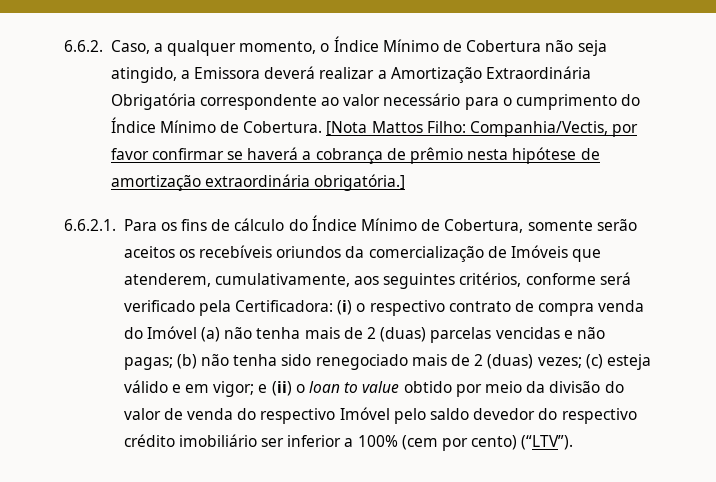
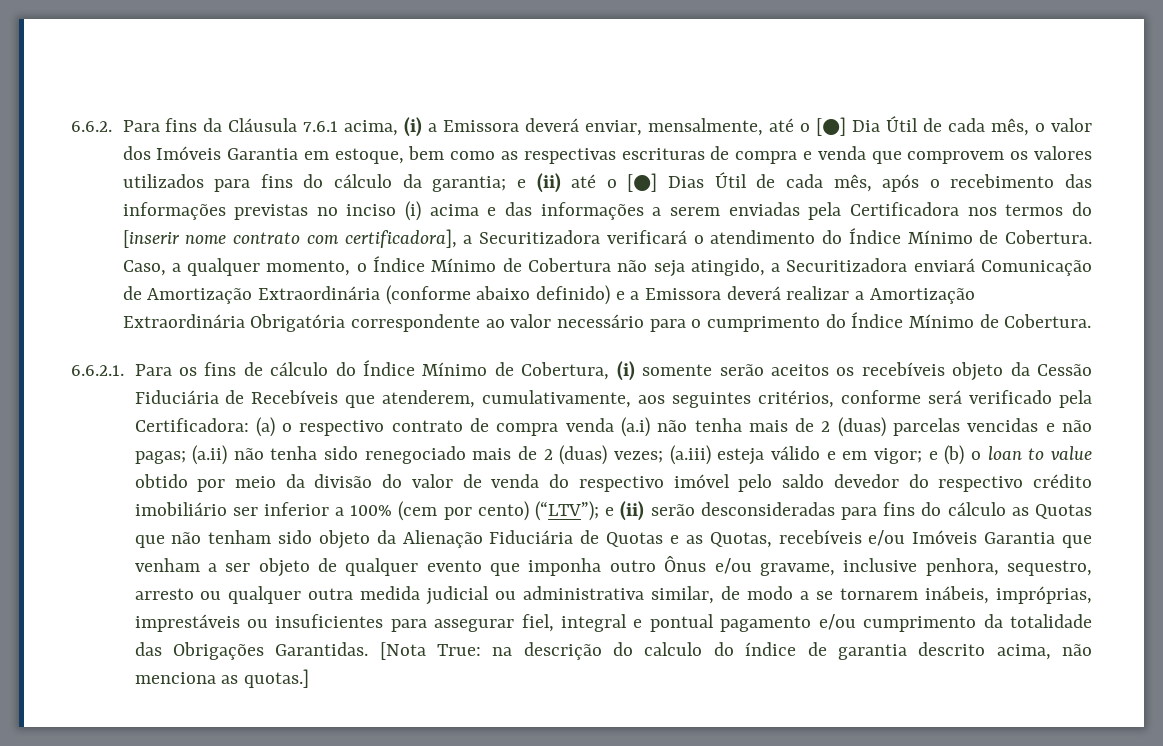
- 6.6.2. Caso, a qualquer momento, o Índice Mínimo de Cobertura não seja atingido, a Emissora deverá realizar a Amortização Extraordinária Obrigatória correspondente ao valor necessário para o cumprimento do Índice Mínimo de Cobertura. [Nota Mattos Filho: Companhia/Vectis, por favor confirmar se haverá a cobrança de prêmio nesta hipótese de amortização extraordinária obrigatória.]
+ 6.6.2. Para fins da Cláusula 7.6.1 acima, (i) a Emissora deverá enviar, mensalmente, até o [●] Dia Útil de cada mês, o valor dos Imóveis Garantia em estoque, bem como as respectivas escrituras de compra e venda que comprovem os valores utilizados para fins do cálculo da garantia; e (ii) até o [●] Dias Útil de cada mês, após o recebimento das informações previstas no inciso (i) acima e das informações a serem enviadas pela Certificadora nos termos do [inserir nome contrato com certificadora], a Securitizadora verificará o atendimento do Índice Mínimo de Cobertura. Caso, a qualquer momento, o Índice Mínimo de Cobertura não seja atingido, a Securitizadora enviará Comunicação de Amortização Extraordinária (conforme abaixo definido) e a Emissora deverá realizar a Amortização Extraordinária Obrigatória correspondente ao valor necessário para o cumprimento do Índice Mínimo de Cobertura.
- 6.6.2.1. Para os fins de cálculo do Índice Mínimo de Cobertura, somente serão aceitos os recebíveis oriundos da comercialização de Imóveis que atenderem, cumulativamente, aos seguintes critérios, conforme será verificado pela Certificadora:
+ 6.6.2.1. Para os fins de cálculo do Índice Mínimo de Cobertura, (i) somente serão aceitos os recebíveis objeto da Cessão Fiduciária de Recebíveis que atenderem, cumulativamente, aos seguintes critérios, conforme será verificado pela Certificadora:
- (i) o respectivo contrato de compra venda do Imóvel (a) não tenha mais de 2 (duas) parcelas vencidas e não pagas;
+ (a) o respectivo contrato de compra venda (a.i) não tenha mais de 2 (duas) parcelas vencidas e não pagas;
- (b) não tenha sido renegociado mais de 2 (duas) vezes;
+ (a.ii) não tenha sido renegociado mais de 2 (duas) vezes;
- (c) esteja válido e em vigor;
+ (a.iii) esteja válido e em vigor;
- e (ii) o loan to value obtido por meio da divisão do valor de venda do respectivo Imóvel pelo saldo devedor do respectivo crédito imobiliário ser inferior a 100% (cem por cento) (“LTV”).
+ e (b) o loan to value obtido por meio da divisão do valor de venda do respectivo imóvel pelo saldo devedor do respectivo crédito imobiliário ser inferior a 100% (cem por cento) (“LTV”); e (ii) serão desconsideradas para fins do cálculo as Quotas que não tenham sido objeto da Alienação Fiduciária de Quotas e as Quotas, recebíveis e/ou Imóveis Garantia que venham a ser objeto de qualquer evento que imponha outro Ônus e/ou gravame, inclusive penhora, sequestro, arresto ou qualquer outra medida judicial ou administrativa similar, de modo a se tornarem inábeis, impróprias, imprestáveis ou insuficientes para assegurar fiel, integral e pontual pagamento e/ou cumprimento da totalidade das Obrigações Garantidas. [Nota True: na descrição do calculo do índice de garantia descrito acima, não menciona as quotas.]

